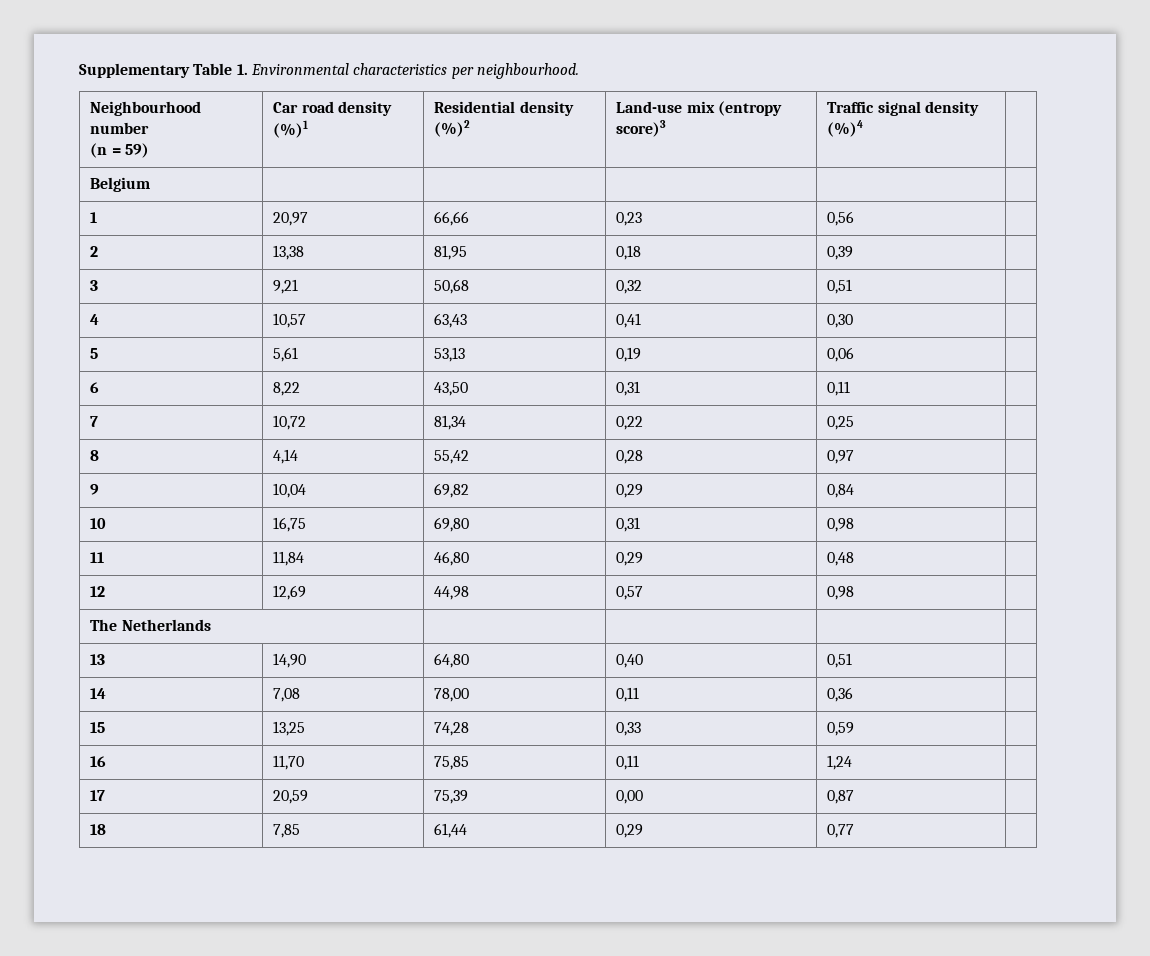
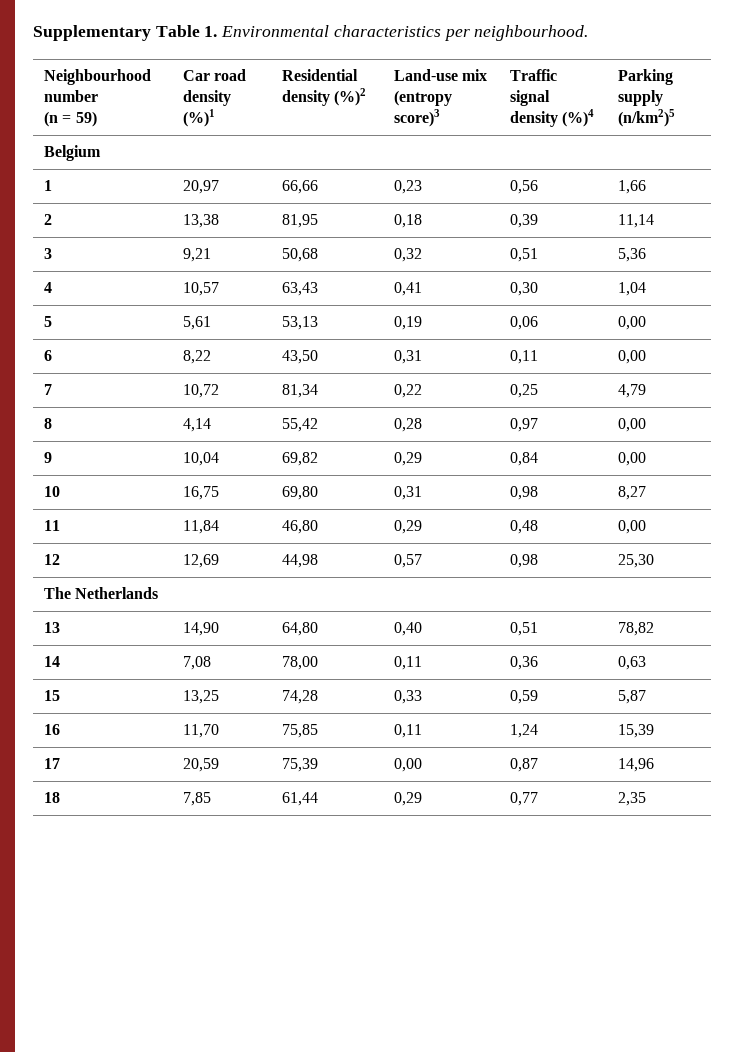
  Neighbourhood number
- (n = 59) | Car road density (%)1 | Residential density (%)2 | Land-use mix (entropy score)3 | Traffic signal density (%)4 |
+ (n = 59) | Car road density (%)1 | Residential density (%)2 | Land-use mix (entropy score)3 | Traffic signal density (%)4 | Parking supply (n/km2)5
- 1 | 20,97 | 66,66 | 0,23 | 0,56 |
+ 1 | 20,97 | 66,66 | 0,23 | 0,56 | 1,66
- 2 | 13,38 | 81,95 | 0,18 | 0,39 |
+ 2 | 13,38 | 81,95 | 0,18 | 0,39 | 11,14
- 3 | 9,21 | 50,68 | 0,32 | 0,51 |
+ 3 | 9,21 | 50,68 | 0,32 | 0,51 | 5,36
- 4 | 10,57 | 63,43 | 0,41 | 0,30 |
+ 4 | 10,57 | 63,43 | 0,41 | 0,30 | 1,04
- 5 | 5,61 | 53,13 | 0,19 | 0,06 |
+ 5 | 5,61 | 53,13 | 0,19 | 0,06 | 0,00
- 6 | 8,22 | 43,50 | 0,31 | 0,11 |
+ 6 | 8,22 | 43,50 | 0,31 | 0,11 | 0,00
- 7 | 10,72 | 81,34 | 0,22 | 0,25 |
+ 7 | 10,72 | 81,34 | 0,22 | 0,25 | 4,79
- 8 | 4,14 | 55,42 | 0,28 | 0,97 |
+ 8 | 4,14 | 55,42 | 0,28 | 0,97 | 0,00
- 9 | 10,04 | 69,82 | 0,29 | 0,84 |
+ 9 | 10,04 | 69,82 | 0,29 | 0,84 | 0,00
- 10 | 16,75 | 69,80 | 0,31 | 0,98 |
+ 10 | 16,75 | 69,80 | 0,31 | 0,98 | 8,27
- 11 | 11,84 | 46,80 | 0,29 | 0,48 |
+ 11 | 11,84 | 46,80 | 0,29 | 0,48 | 0,00
- 12 | 12,69 | 44,98 | 0,57 | 0,98 |
+ 12 | 12,69 | 44,98 | 0,57 | 0,98 | 25,30
- 13 | 14,90 | 64,80 | 0,40 | 0,51 |
+ 13 | 14,90 | 64,80 | 0,40 | 0,51 | 78,82
- 14 | 7,08 | 78,00 | 0,11 | 0,36 |
+ 14 | 7,08 | 78,00 | 0,11 | 0,36 | 0,63
- 15 | 13,25 | 74,28 | 0,33 | 0,59 |
+ 15 | 13,25 | 74,28 | 0,33 | 0,59 | 5,87
- 16 | 11,70 | 75,85 | 0,11 | 1,24 |
+ 16 | 11,70 | 75,85 | 0,11 | 1,24 | 15,39
- 17 | 20,59 | 75,39 | 0,00 | 0,87 |
+ 17 | 20,59 | 75,39 | 0,00 | 0,87 | 14,96
- 18 | 7,85 | 61,44 | 0,29 | 0,77 |
+ 18 | 7,85 | 61,44 | 0,29 | 0,77 | 2,35

